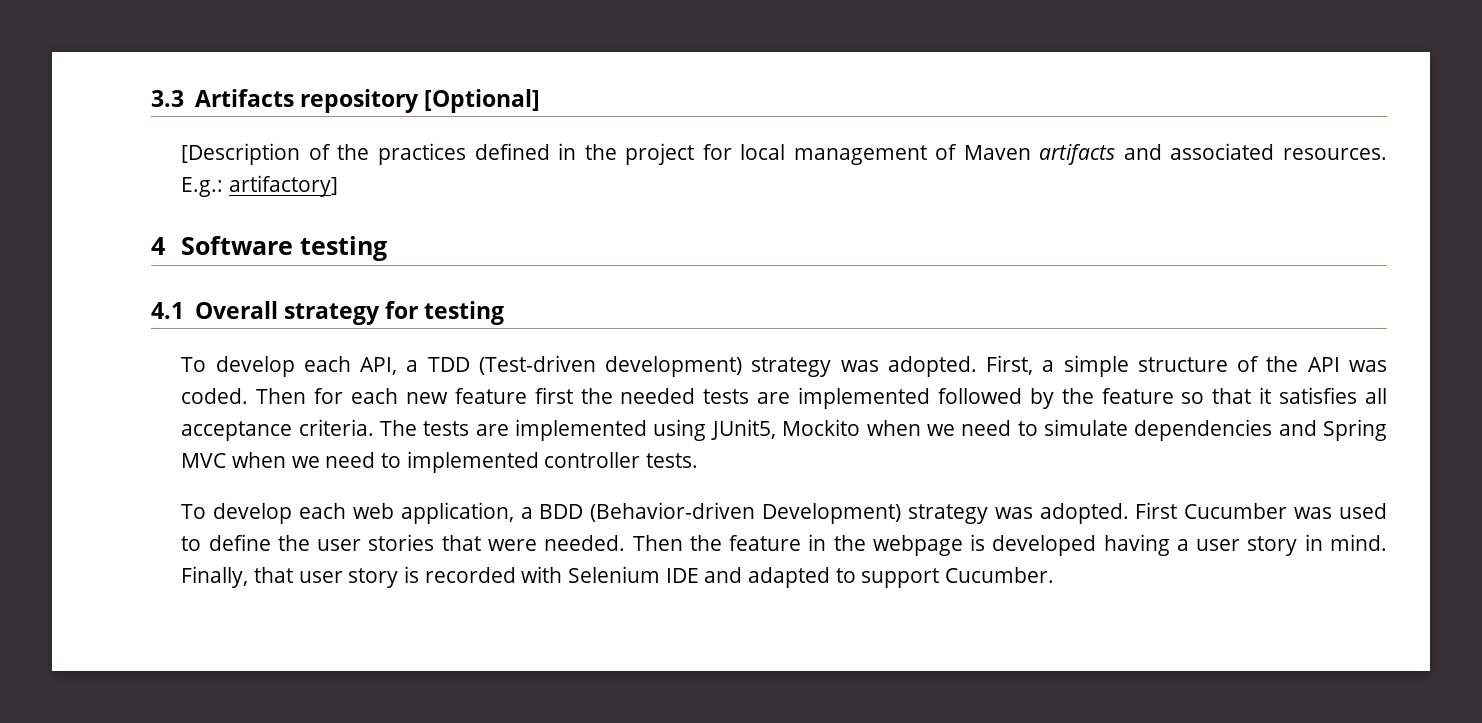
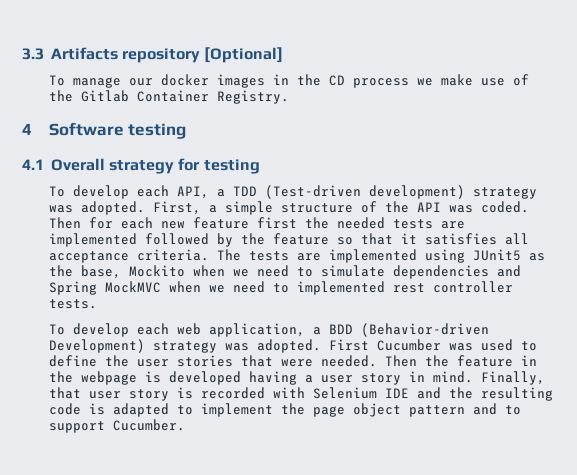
- [Description of the practices defined in the project for local management of Maven artifacts and associated resources. E.g.: artifactory]
+ To manage our docker images in the CD process we make use of the Gitlab Container Registry.
- The tests are implemented using JUnit5, Mockito when we need to simulate dependencies and Spring MVC when we need to implemented controller tests.
+ The tests are implemented using JUnit5 as the base, Mockito when we need to simulate dependencies and Spring MockMVC when we need to implemented rest controller tests.
- Finally, that user story is recorded with Selenium IDE and adapted to support Cucumber.
+ Finally, that user story is recorded with Selenium IDE and the resulting code is adapted to implement the page object pattern and to support Cucumber.

